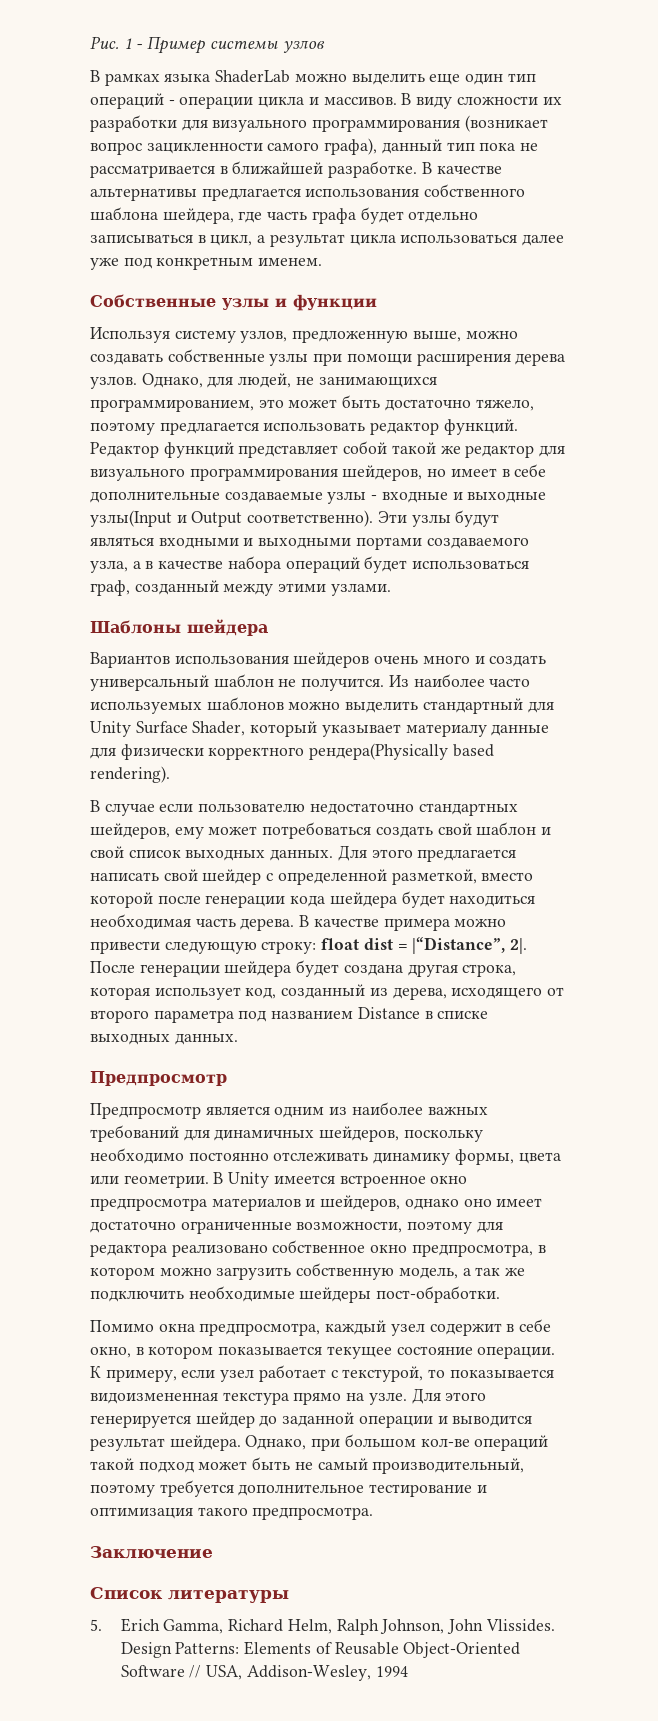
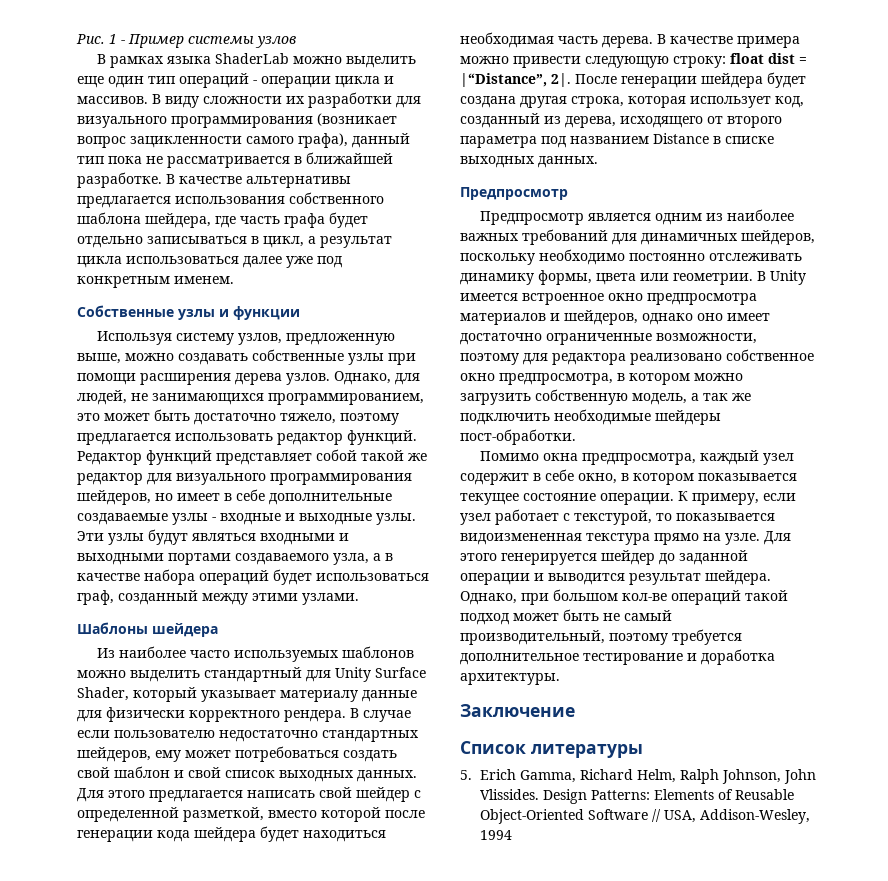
- Редактор функций представляет собой такой же редактор для визуального программирования шейдеров, но имеет в себе дополнительные создаваемые узлы - входные и выходные узлы(Input и Output соответственно).
+ Редактор функций представляет собой такой же редактор для визуального программирования шейдеров, но имеет в себе дополнительные создаваемые узлы - входные и выходные узлы.
- Вариантов использования шейдеров очень много и создать универсальный шаблон не получится. Из наиболее часто используемых шаблонов можно выделить стандартный для Unity Surface Shader, который указывает материалу данные для физически корректного рендера(Physically based rendering).
- В случае если пользователю недостаточно стандартных шейдеров, ему может потребоваться создать свой шаблон и свой список выходных данных.
+ Из наиболее часто используемых шаблонов можно выделить стандартный для Unity Surface Shader, который указывает материалу данные для физически корректного рендера. В случае если пользователю недостаточно стандартных шейдеров, ему может потребоваться создать свой шаблон и свой список выходных данных.
- Однако, при большом кол-ве операций такой подход может быть не самый производительный, поэтому требуется дополнительное тестирование и оптимизация такого предпросмотра.
+ Однако, при большом кол-ве операций такой подход может быть не самый производительный, поэтому требуется дополнительное тестирование и доработка архитектуры.

